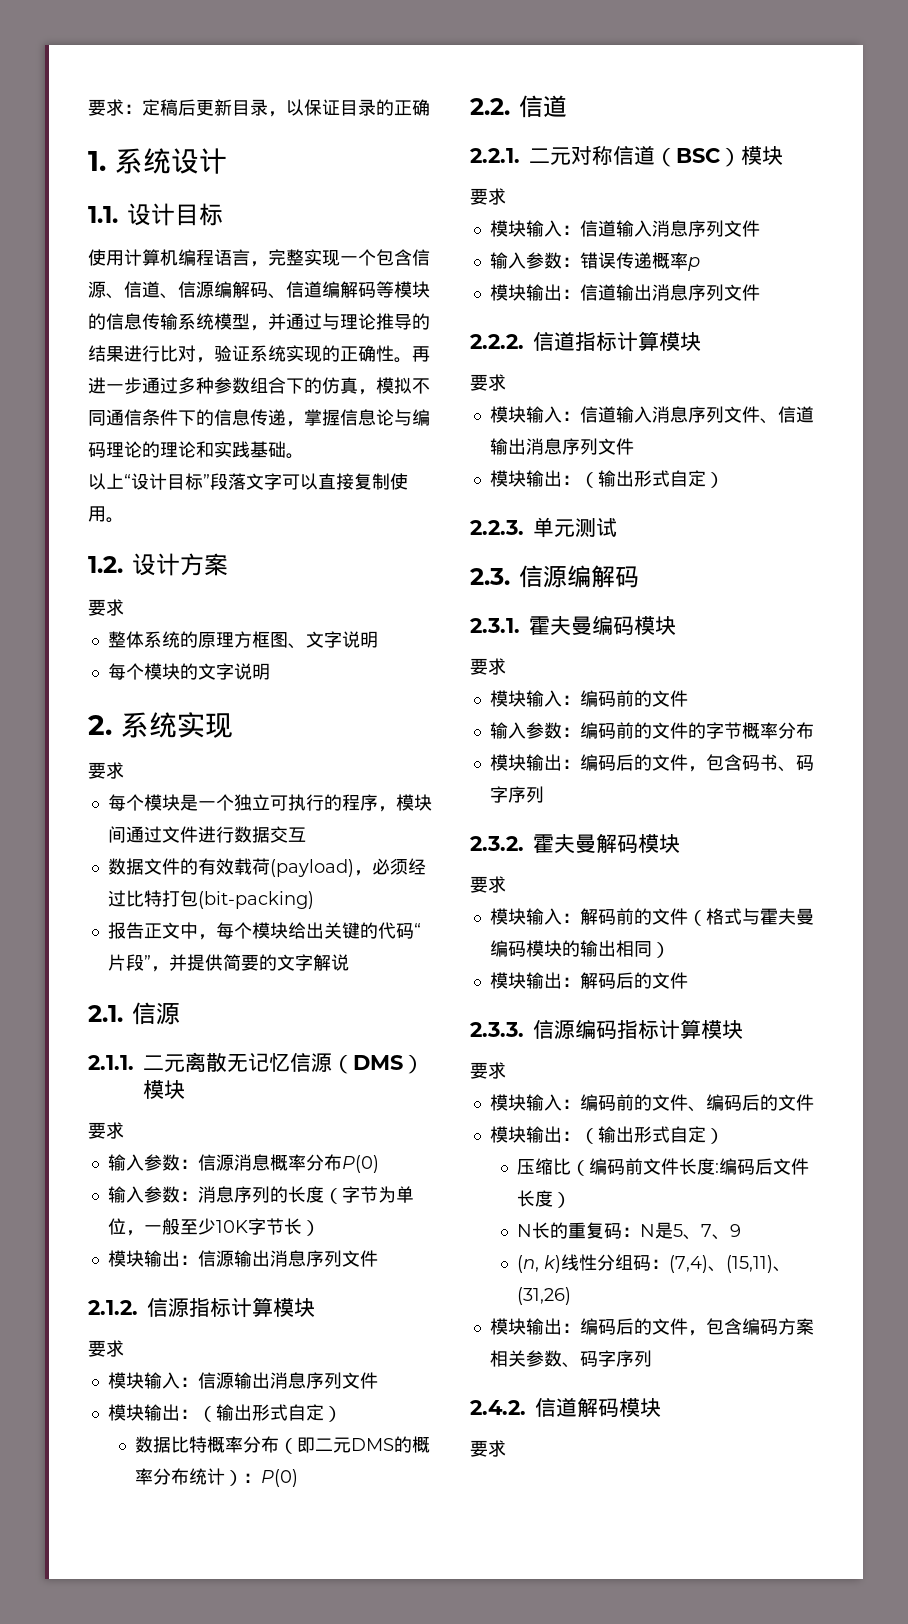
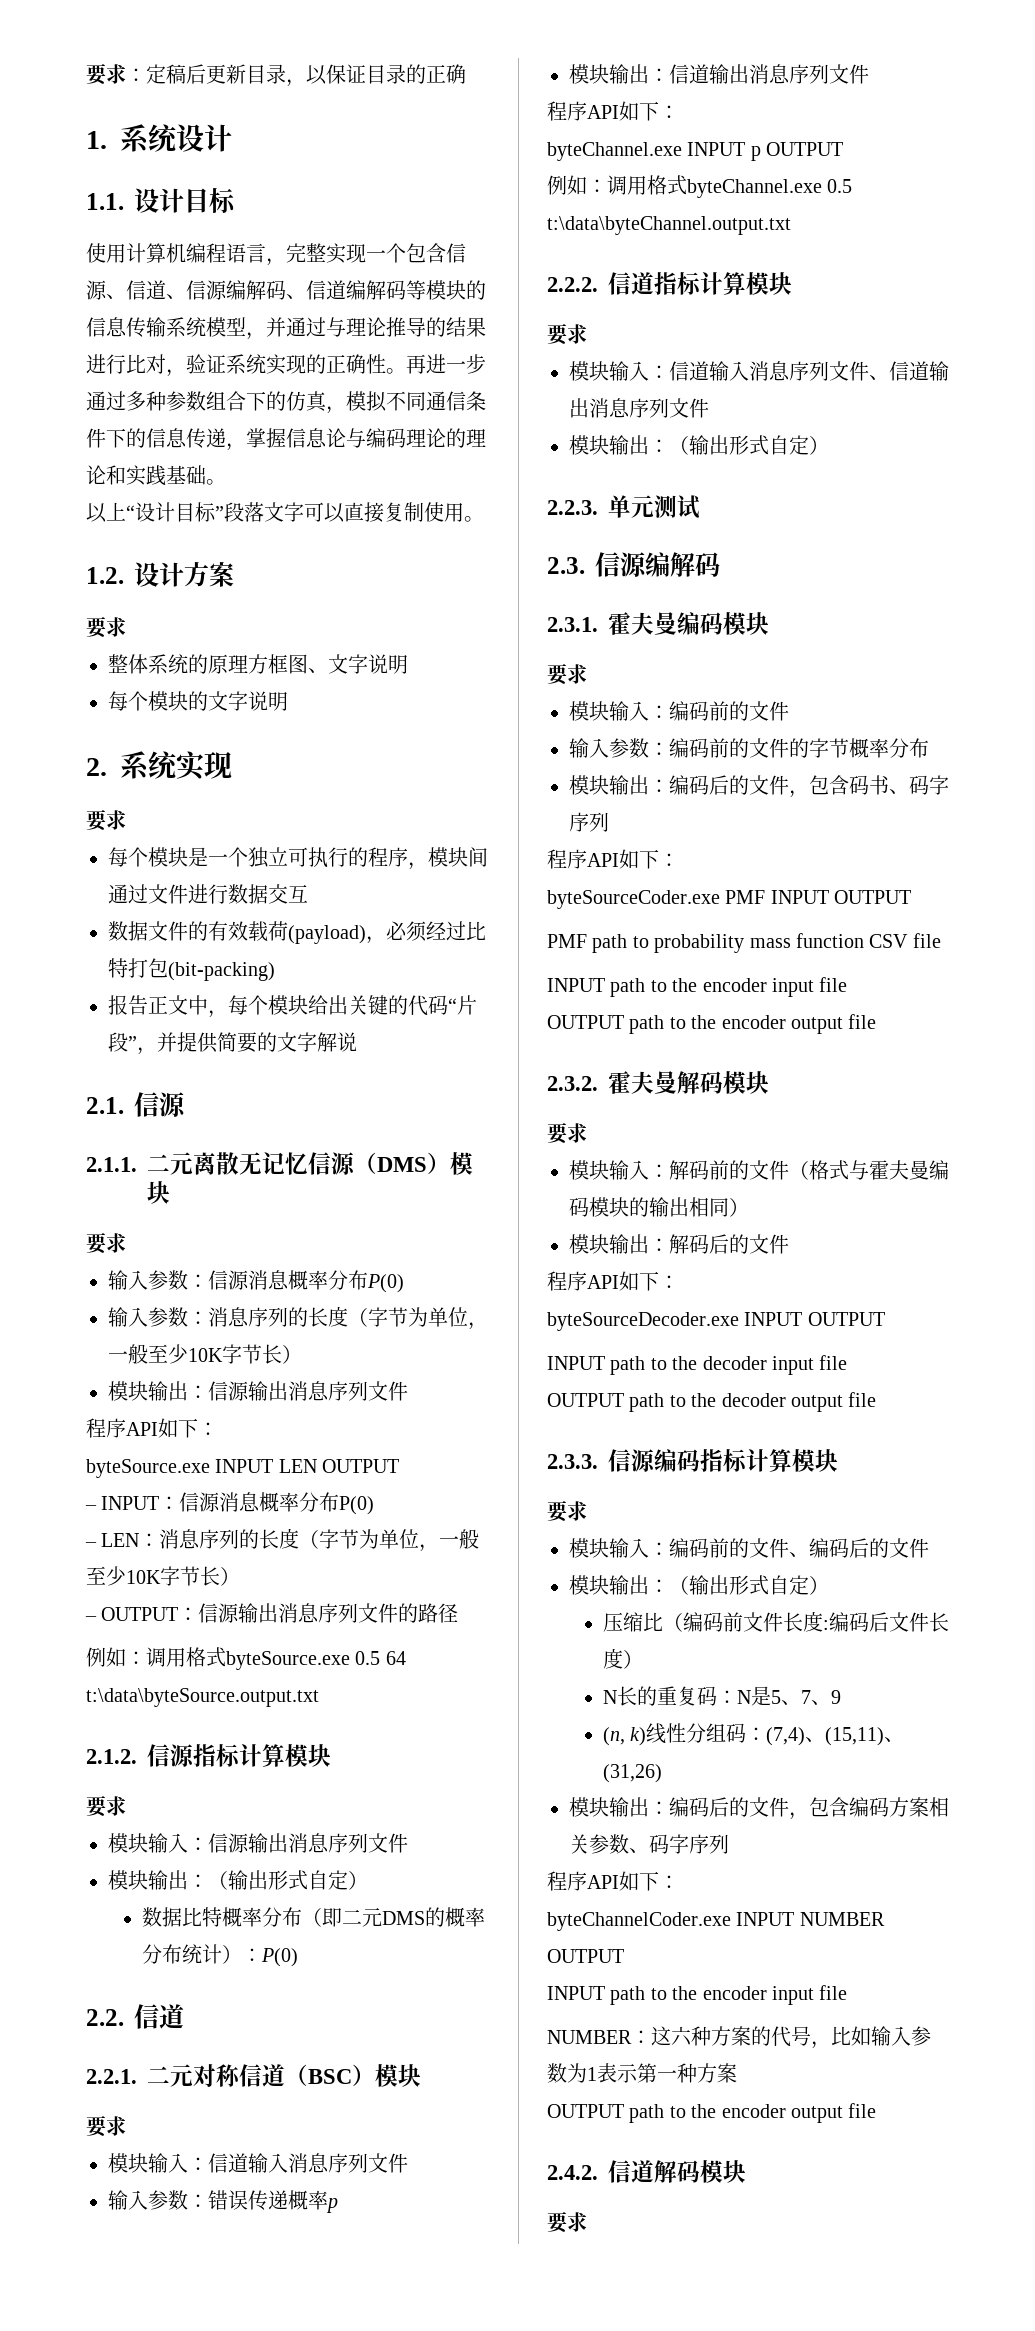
  模块输出：信源输出消息序列文件
+ 程序API如下：
+ byteSource.exe INPUT LEN OUTPUT
+ – INPUT：信源消息概率分布P(0)
+ – LEN：消息序列的长度（字节为单位，一般至少10K字节长）
+ – OUTPUT：信源输出消息序列文件的路径
+ 例如：调用格式byteSource.exe 0.5 64 t:\data\byteSource.output.txt
  模块输出：信道输出消息序列文件
+ 程序API如下：
+ byteChannel.exe INPUT p OUTPUT
+ 例如：调用格式byteChannel.exe 0.5 t:\data\byteChannel.output.txt
  模块输出：编码后的文件，包含码书、码字序列
+ 程序API如下：
+ byteSourceCoder.exe PMF INPUT OUTPUT
+ PMF path to probability mass function CSV file
+ INPUT path to the encoder input file
+ OUTPUT path to the encoder output file
  模块输出：解码后的文件
+ 程序API如下：
+ byteSourceDecoder.exe INPUT OUTPUT
+ INPUT path to the decoder input file
+ OUTPUT path to the decoder output file
  模块输出：编码后的文件，包含编码方案相关参数、码字序列
+ 程序API如下：
+ byteChannelCoder.exe INPUT NUMBER OUTPUT
+ INPUT path to the encoder input file
+ NUMBER：这六种方案的代号，比如输入参数为1表示第一种方案
+ OUTPUT path to the encoder output file

